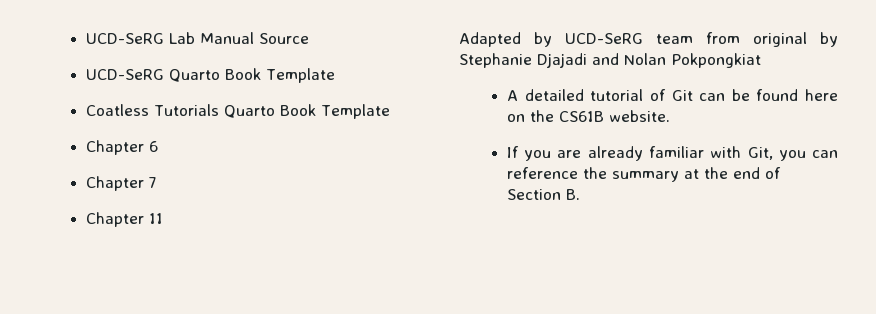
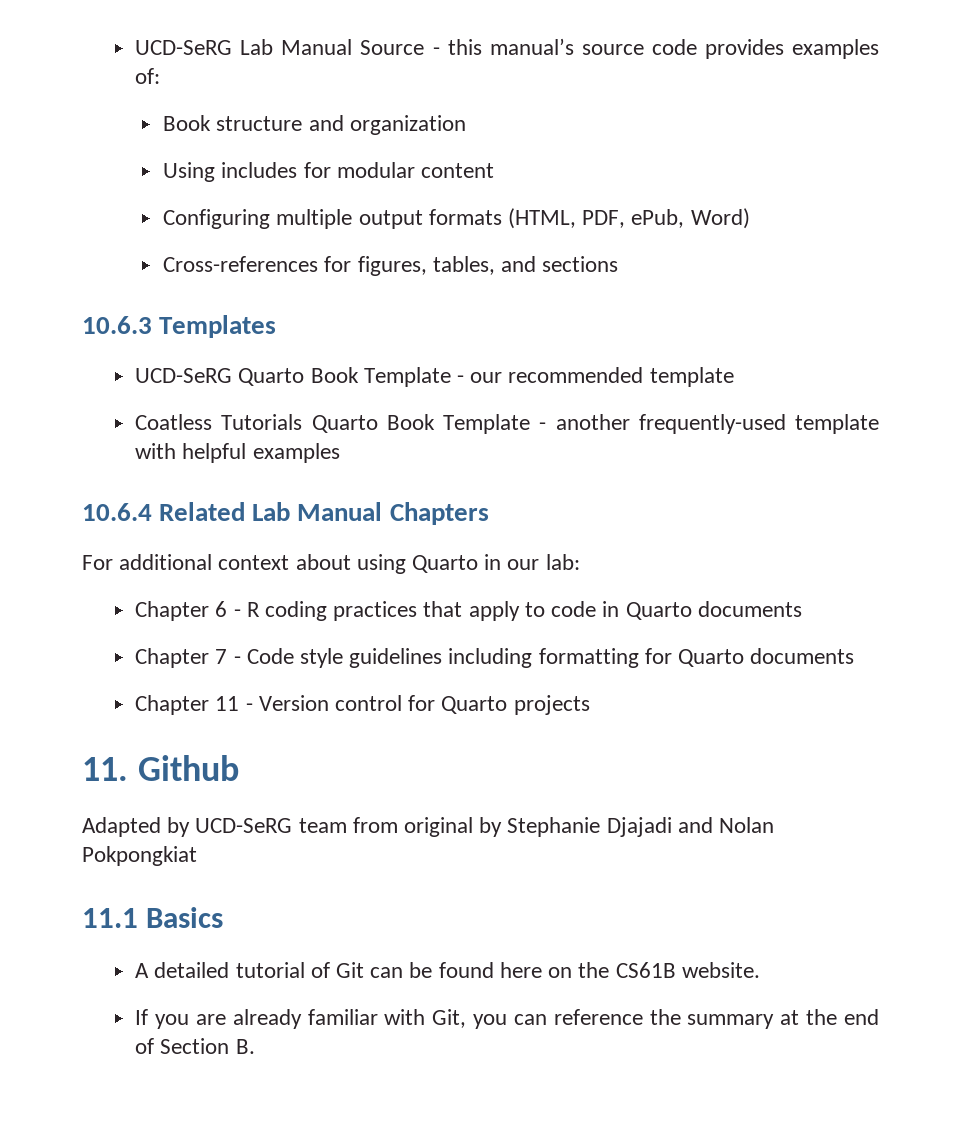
- UCD-SeRG Lab Manual Source
+ UCD-SeRG Lab Manual Source - this manual’s source code provides examples of:
+ Book structure and organization
+ Using includes for modular content
+ Configuring multiple output formats (HTML, PDF, ePub, Word)
+ Cross-references for figures, tables, and sections
+ 10.6.3 Templates
- UCD-SeRG Quarto Book Template
+ UCD-SeRG Quarto Book Template - our recommended template
- Coatless Tutorials Quarto Book Template
- Chapter 6
- Chapter 7
- Chapter 11
+ Coatless Tutorials Quarto Book Template - another frequently-used template with helpful examples
+ 10.6.4 Related Lab Manual Chapters
+ For additional context about using Quarto in our lab:
+ Chapter 6 - R coding practices that apply to code in Quarto documents
+ Chapter 7 - Code style guidelines including formatting for Quarto documents
+ Chapter 11 - Version control for Quarto projects
+ 11. Github
+ 11.1 Basics

